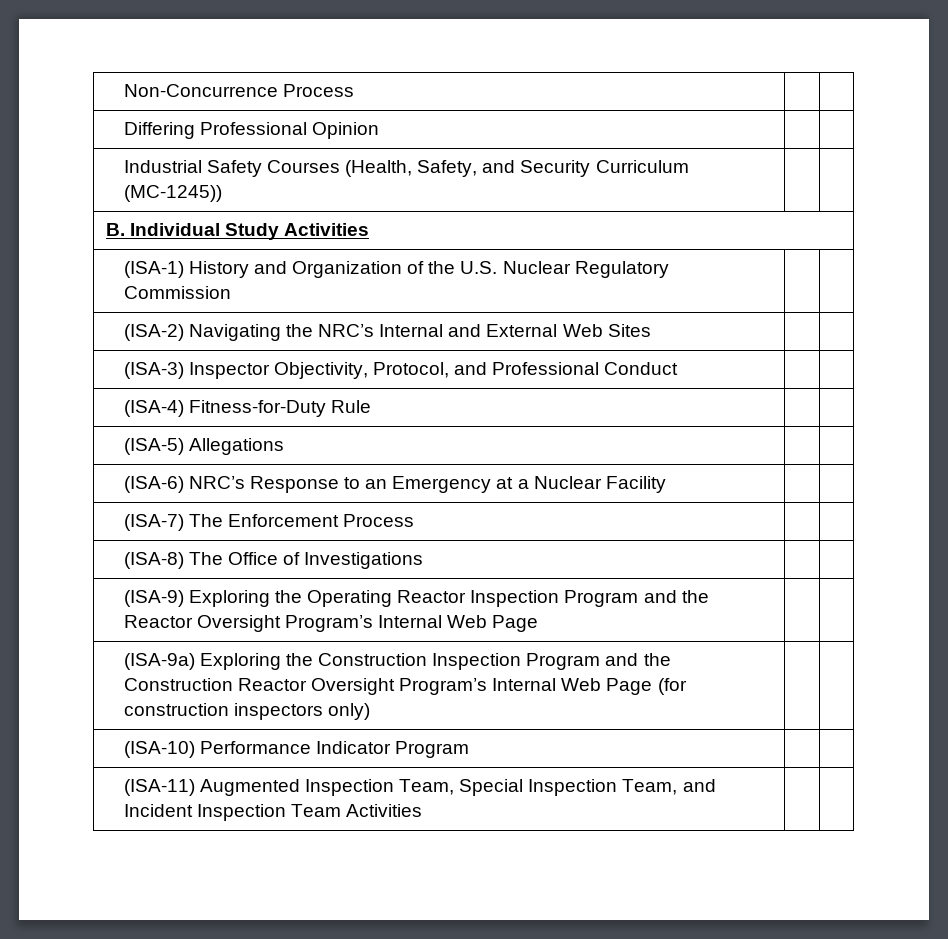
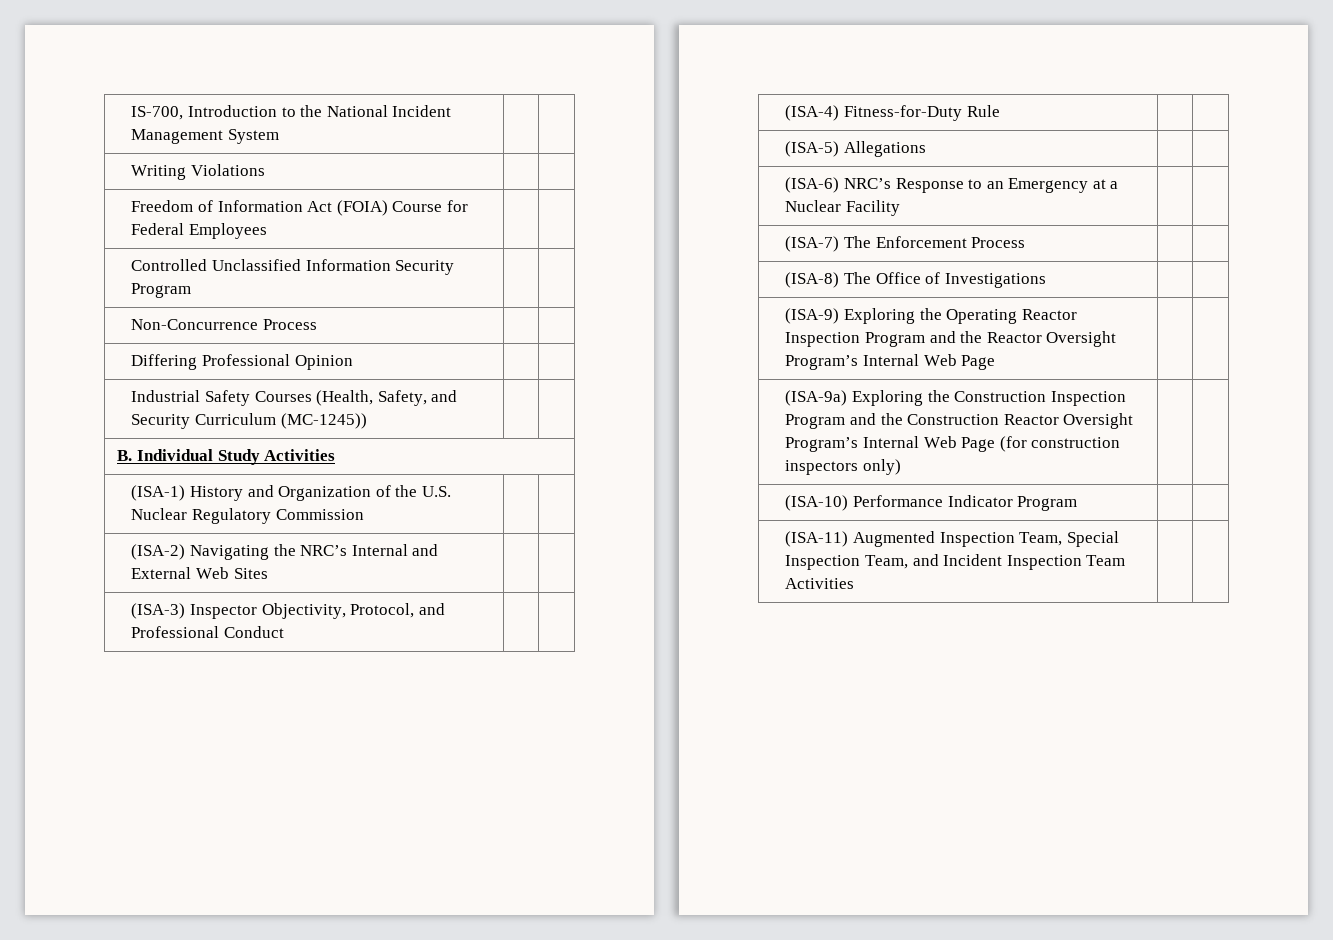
+ IS-700, Introduction to the National Incident Management System | |
+ Writing Violations | |
+ Freedom of Information Act (FOIA) Course for Federal Employees | |
+ Controlled Unclassified Information Security Program | |

